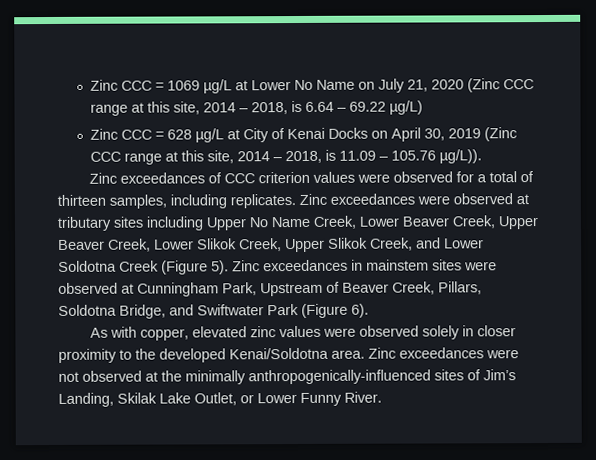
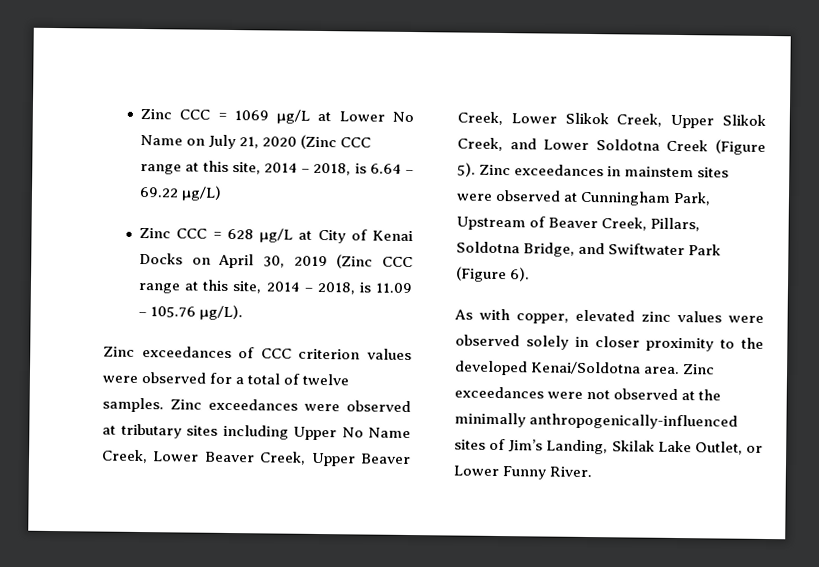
- Zinc CCC = 628 µg/L at City of Kenai Docks on April 30, 2019 (Zinc CCC range at this site, 2014 – 2018, is 11.09 – 105.76 µg/L)).
+ Zinc CCC = 628 µg/L at City of Kenai Docks on April 30, 2019 (Zinc CCC range at this site, 2014 – 2018, is 11.09 – 105.76 µg/L).
- Zinc exceedances of CCC criterion values were observed for a total of thirteen samples, including replicates.
+ Zinc exceedances of CCC criterion values were observed for a total of twelve samples.

